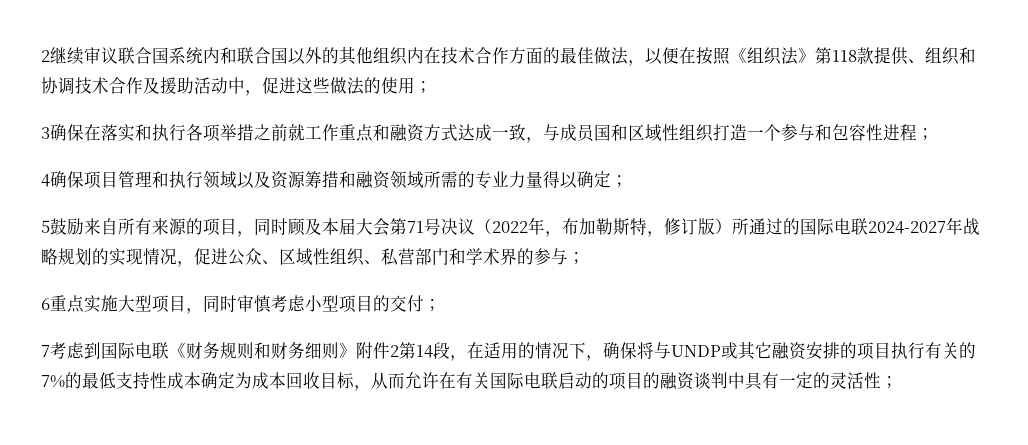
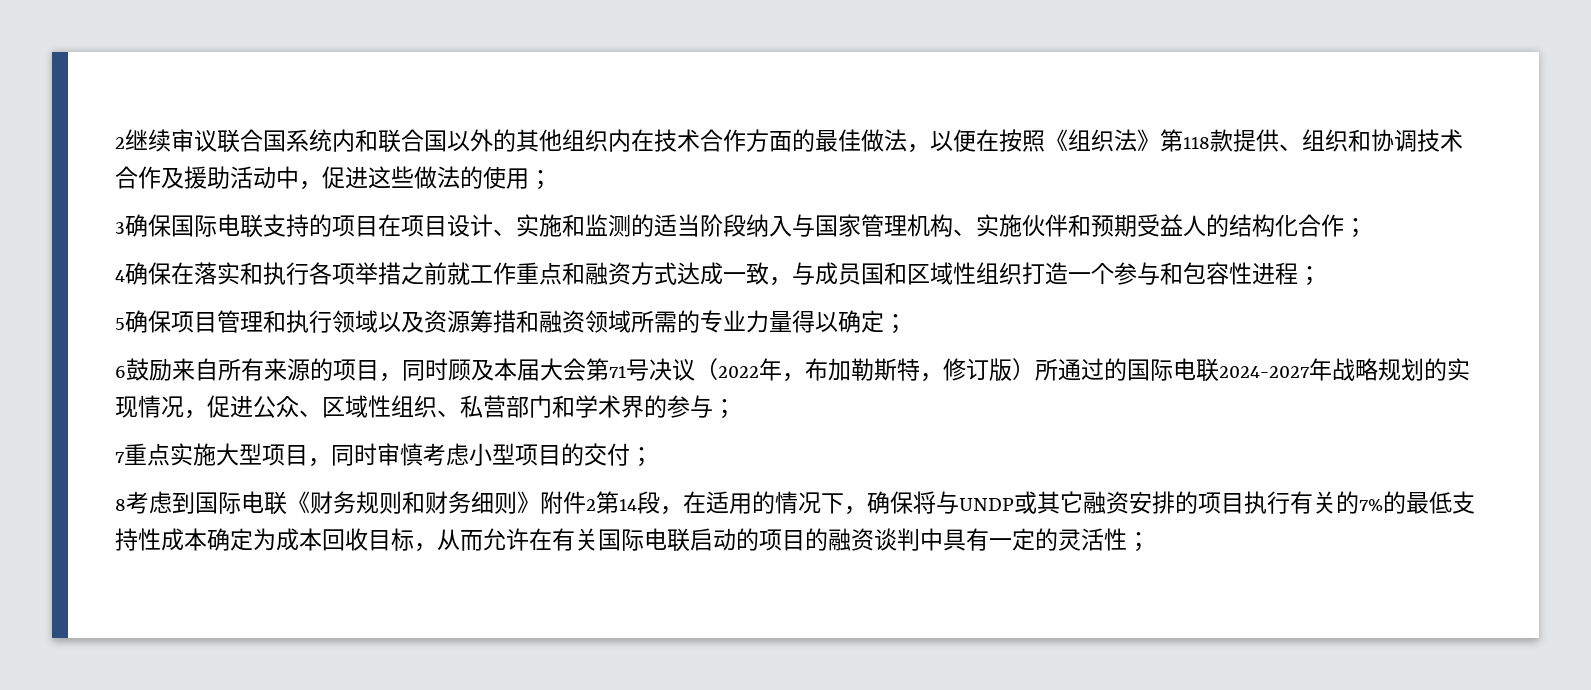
- 3确保在落实和执行各项举措之前就工作重点和融资方式达成一致，与成员国和区域性组织打造一个参与和包容性进程；
+ 3确保国际电联支持的项目在项目设计、实施和监测的适当阶段纳入与国家管理机构、实施伙伴和预期受益人的结构化合作；
+ 4确保在落实和执行各项举措之前就工作重点和融资方式达成一致，与成员国和区域性组织打造一个参与和包容性进程；
- 4确保项目管理和执行领域以及资源筹措和融资领域所需的专业力量得以确定；
+ 5确保项目管理和执行领域以及资源筹措和融资领域所需的专业力量得以确定；
- 5鼓励来自所有来源的项目，同时顾及本届大会第71号决议（2022年，布加勒斯特，修订版）所通过的国际电联2024-2027年战略规划的实现情况，促进公众、区域性组织、私营部门和学术界的参与；
+ 6鼓励来自所有来源的项目，同时顾及本届大会第71号决议（2022年，布加勒斯特，修订版）所通过的国际电联2024-2027年战略规划的实现情况，促进公众、区域性组织、私营部门和学术界的参与；
- 6重点实施大型项目，同时审慎考虑小型项目的交付；
+ 7重点实施大型项目，同时审慎考虑小型项目的交付；
- 7考虑到国际电联《财务规则和财务细则》附件2第14段，在适用的情况下，确保将与UNDP或其它融资安排的项目执行有关的7%的最低支持性成本确定为成本回收目标，从而允许在有关国际电联启动的项目的融资谈判中具有一定的灵活性；
+ 8考虑到国际电联《财务规则和财务细则》附件2第14段，在适用的情况下，确保将与UNDP或其它融资安排的项目执行有关的7%的最低支持性成本确定为成本回收目标，从而允许在有关国际电联启动的项目的融资谈判中具有一定的灵活性；

